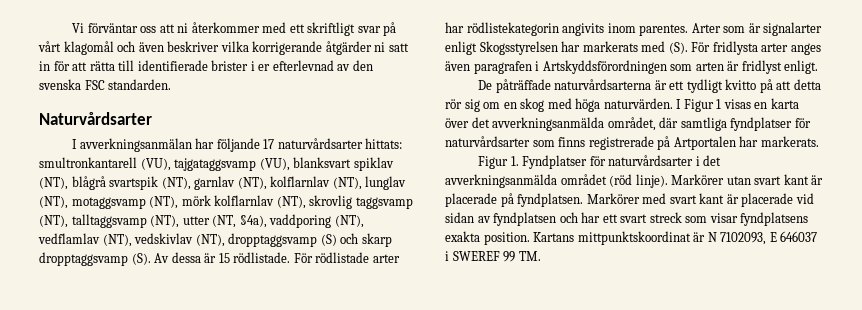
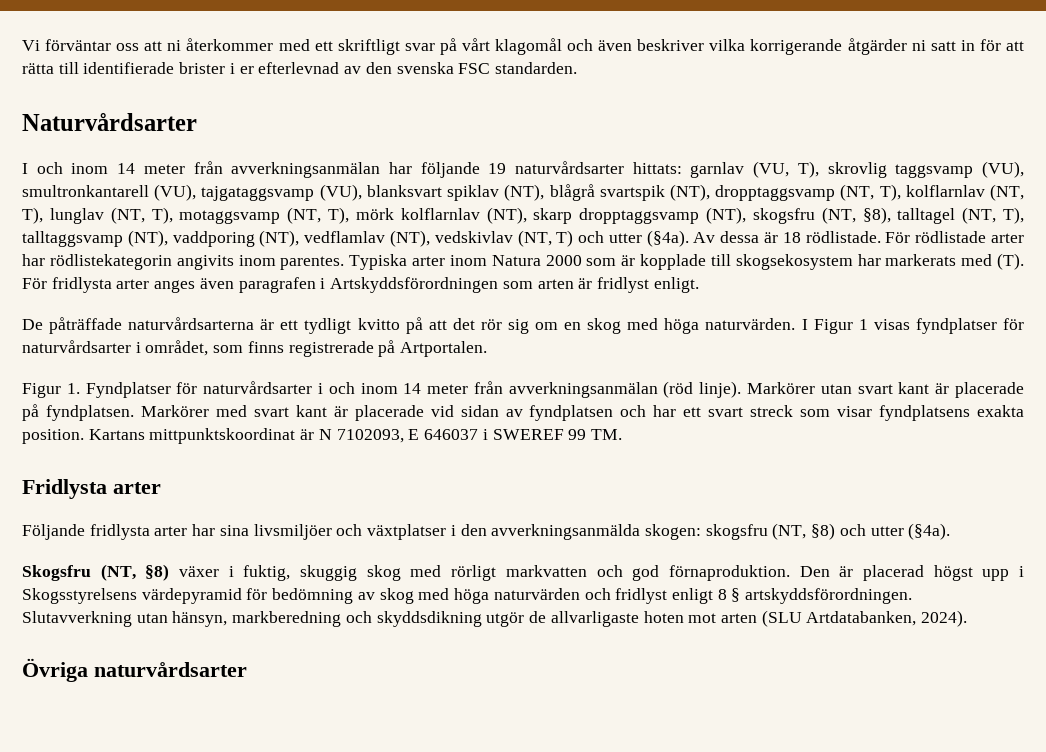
- I avverkningsanmälan har följande 17 naturvårdsarter hittats: smultronkantarell (VU), tajgataggsvamp (VU), blanksvart spiklav (NT), blågrå svartspik (NT), garnlav (NT), kolflarnlav (NT), lunglav (NT), motaggsvamp (NT), mörk kolflarnlav (NT), skrovlig taggsvamp (NT), talltaggsvamp (NT), utter (NT, §4a), vaddporing (NT), vedflamlav (NT), vedskivlav (NT), dropptaggsvamp (S) och skarp dropptaggsvamp (S). Av dessa är 15 rödlistade.
+ I och inom 14 meter från avverkningsanmälan har följande 19 naturvårdsarter hittats: garnlav (VU, T), skrovlig taggsvamp (VU), smultronkantarell (VU), tajgataggsvamp (VU), blanksvart spiklav (NT), blågrå svartspik (NT), dropptaggsvamp (NT, T), kolflarnlav (NT, T), lunglav (NT, T), motaggsvamp (NT, T), mörk kolflarnlav (NT), skarp dropptaggsvamp (NT), skogsfru (NT, §8), talltagel (NT, T), talltaggsvamp (NT), vaddporing (NT), vedflamlav (NT), vedskivlav (NT, T) och utter (§4a). Av dessa är 18 rödlistade.
- Arter som är signalarter enligt Skogsstyrelsen har markerats med (S). För fridlysta arter anges även paragrafen i Artskyddsförordningen som arten är fridlyst enligt.
+ Typiska arter inom Natura 2000 som är kopplade till skogsekosystem har markerats med (T). För fridlysta arter anges även paragrafen i Artskyddsförordningen som arten är fridlyst enligt.
- De påträffade naturvårdsarterna är ett tydligt kvitto på att detta rör sig om en skog med höga naturvärden.
+ De påträffade naturvårdsarterna är ett tydligt kvitto på att det rör sig om en skog med höga naturvärden.
- I Figur 1 visas en karta över det avverkningsanmälda området, där samtliga fyndplatser för naturvårdsarter som finns registrerade på Artportalen har markerats.
+ I Figur 1 visas fyndplatser för naturvårdsarter i området, som finns registrerade på Artportalen.
- Figur 1. Fyndplatser för naturvårdsarter i det avverkningsanmälda området (röd linje).
+ Figur 1. Fyndplatser för naturvårdsarter i och inom 14 meter från avverkningsanmälan (röd linje).
+ Fridlysta arter
+ Följande fridlysta arter har sina livsmiljöer och växtplatser i den avverkningsanmälda skogen: skogsfru (NT, §8) och utter (§4a).
+ Skogsfru (NT, §8) växer i fuktig, skuggig skog med rörligt markvatten och god förnaproduktion. Den är placerad högst upp i Skogsstyrelsens värdepyramid för bedömning av skog med höga naturvärden och fridlyst enligt 8 § artskyddsförordningen. Slutavverkning utan hänsyn, markberedning och skyddsdikning utgör de allvarligaste hoten mot arten (SLU Artdatabanken, 2024).
+ Övriga naturvårdsarter

